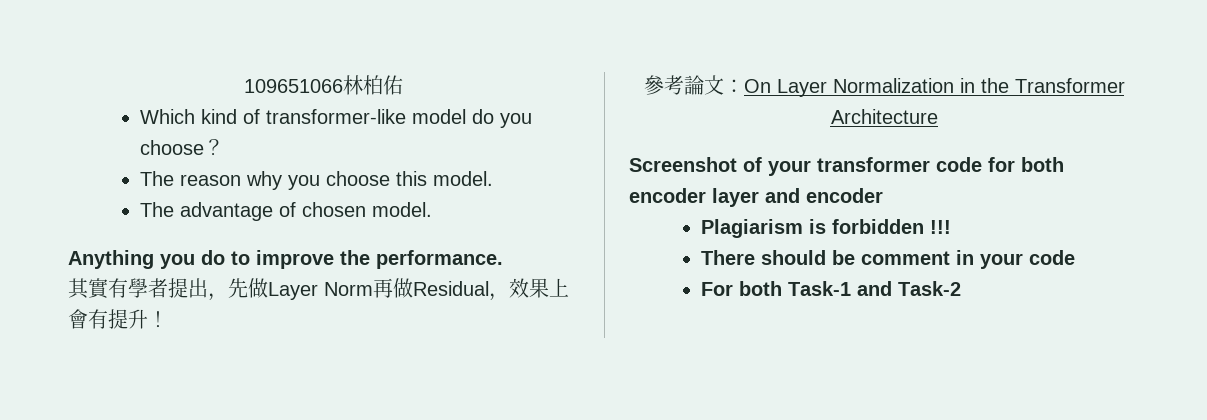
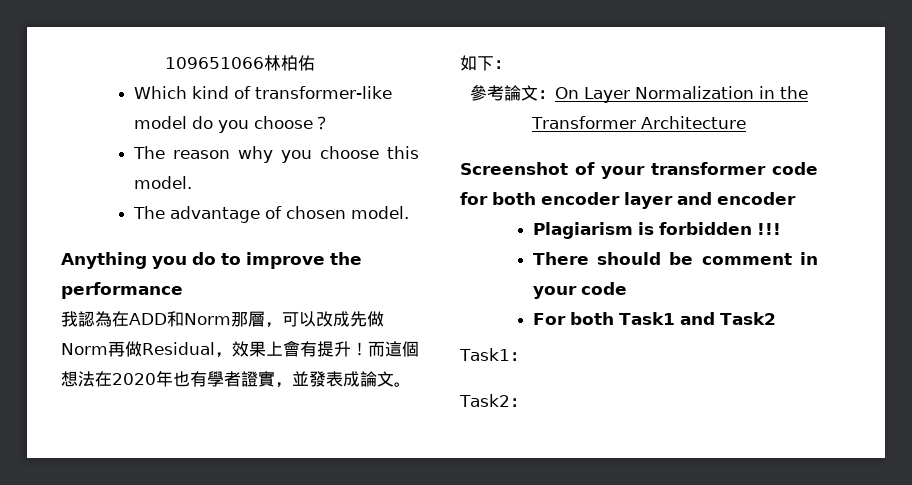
- Anything you do to improve the performance.
- 其實有學者提出，先做Layer Norm再做Residual，效果上會有提升！
+ Anything you do to improve the performance
+ 我認為在ADD和Norm那層，可以改成先做Norm再做Residual，效果上會有提升！而這個想法在2020年也有學者證實，並發表成論文。如下：
- For both Task-1 and Task-2
+ For both Task1 and Task2
+ Task1：
+ Task2：

